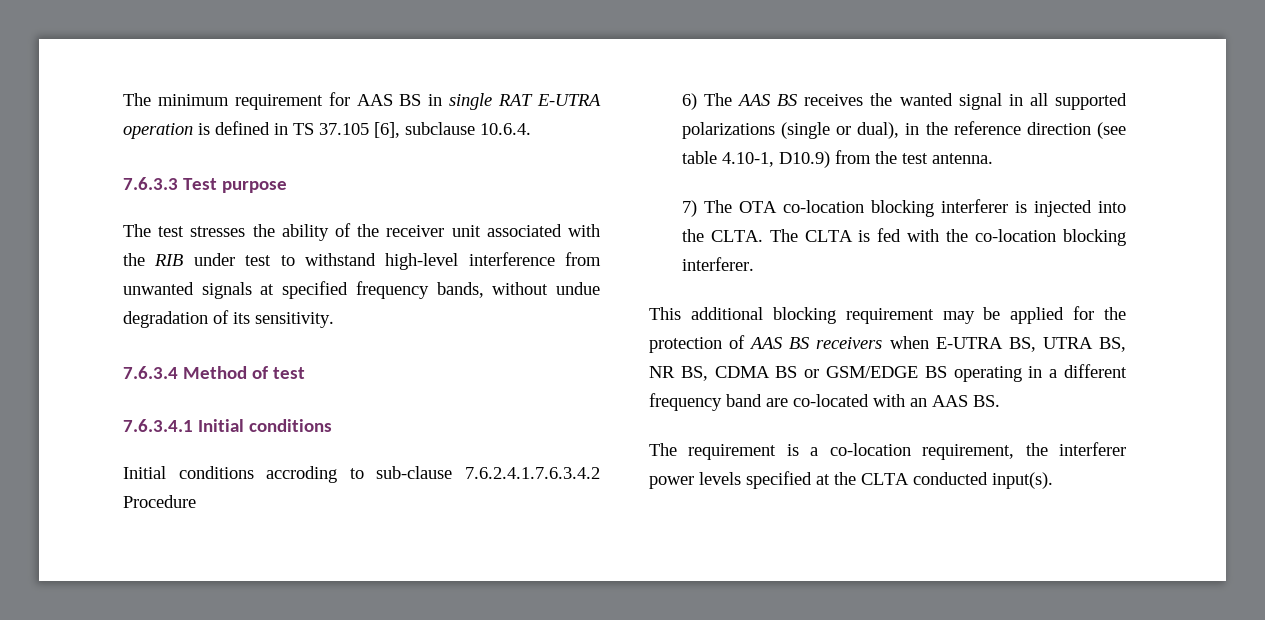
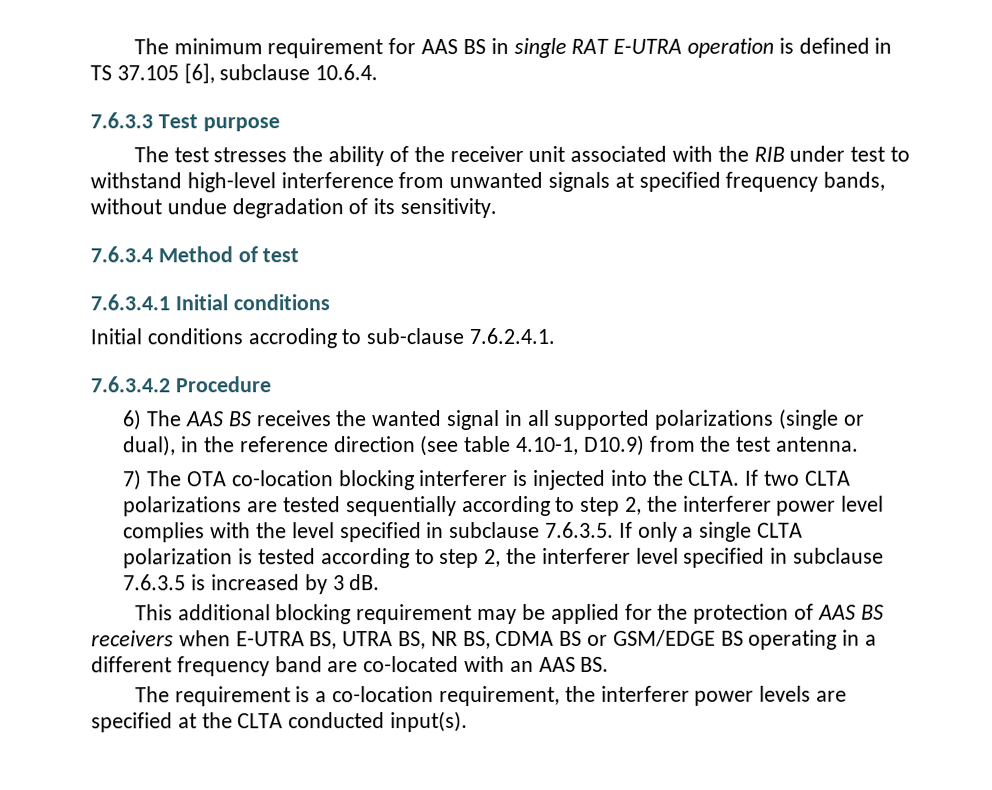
- Initial conditions accroding to sub-clause 7.6.2.4.1.7.6.3.4.2 Procedure
+ Initial conditions accroding to sub-clause 7.6.2.4.1.
+ 7.6.3.4.2 Procedure
- The CLTA is fed with the co-location blocking interferer.
+ If two CLTA polarizations are tested sequentially according to step 2, the interferer power level complies with the level specified in subclause 7.6.3.5. If only a single CLTA polarization is tested according to step 2, the interferer level specified in subclause 7.6.3.5 is increased by 3 dB.
- The requirement is a co-location requirement, the interferer power levels specified at the CLTA conducted input(s).
+ The requirement is a co-location requirement, the interferer power levels are specified at the CLTA conducted input(s).

